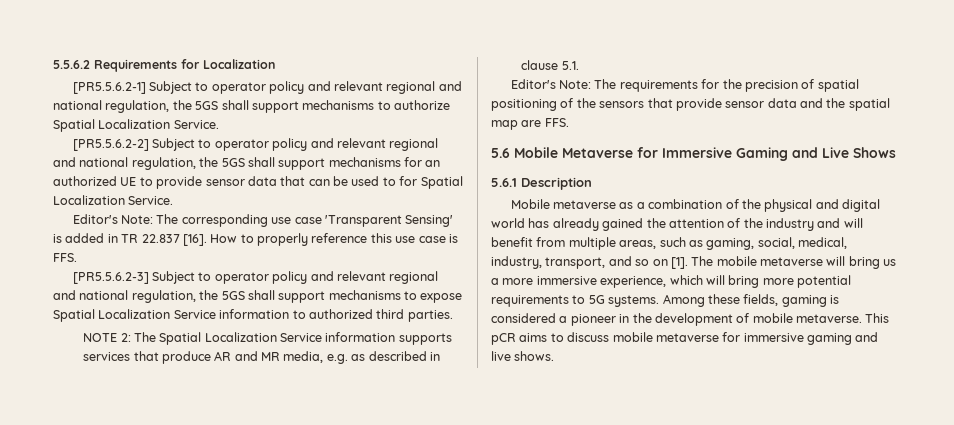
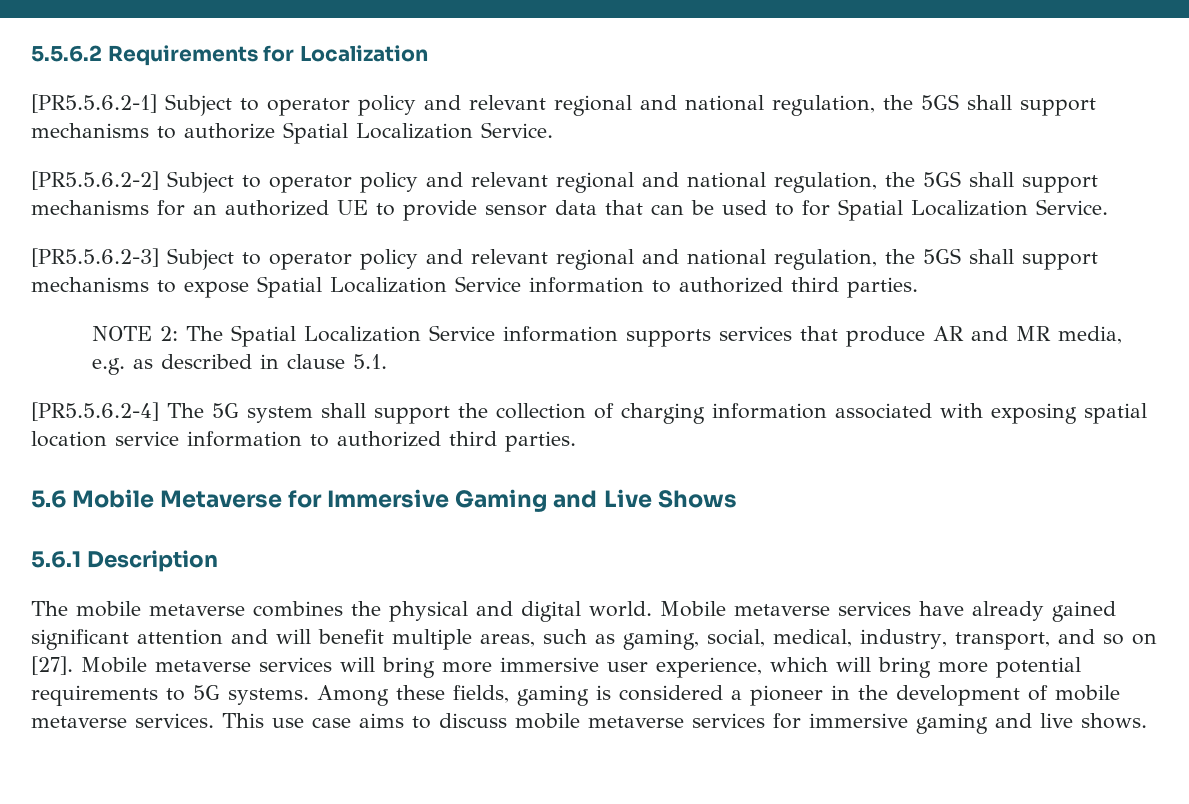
- Editor's Note: The corresponding use case 'Transparent Sensing' is added in TR 22.837 [16]. How to properly reference this use case is FFS.
- Editor's Note: The requirements for the precision of spatial positioning of the sensors that provide sensor data and the spatial map are FFS.
+ [PR5.5.6.2-4] The 5G system shall support the collection of charging information associated with exposing spatial location service information to authorized third parties.
- Mobile metaverse as a combination of the physical and digital world has already gained the attention of the industry and will benefit from multiple areas, such as gaming, social, medical, industry, transport, and so on [1]. The mobile metaverse will bring us a more immersive experience, which will bring more potential requirements to 5G systems.
+ The mobile metaverse combines the physical and digital world. Mobile metaverse services have already gained significant attention and will benefit multiple areas, such as gaming, social, medical, industry, transport, and so on [27]. Mobile metaverse services will bring more immersive user experience, which will bring more potential requirements to 5G systems.
- Among these fields, gaming is considered a pioneer in the development of mobile metaverse. This pCR aims to discuss mobile metaverse for immersive gaming and live shows.
+ Among these fields, gaming is considered a pioneer in the development of mobile metaverse services. This use case aims to discuss mobile metaverse services for immersive gaming and live shows.

